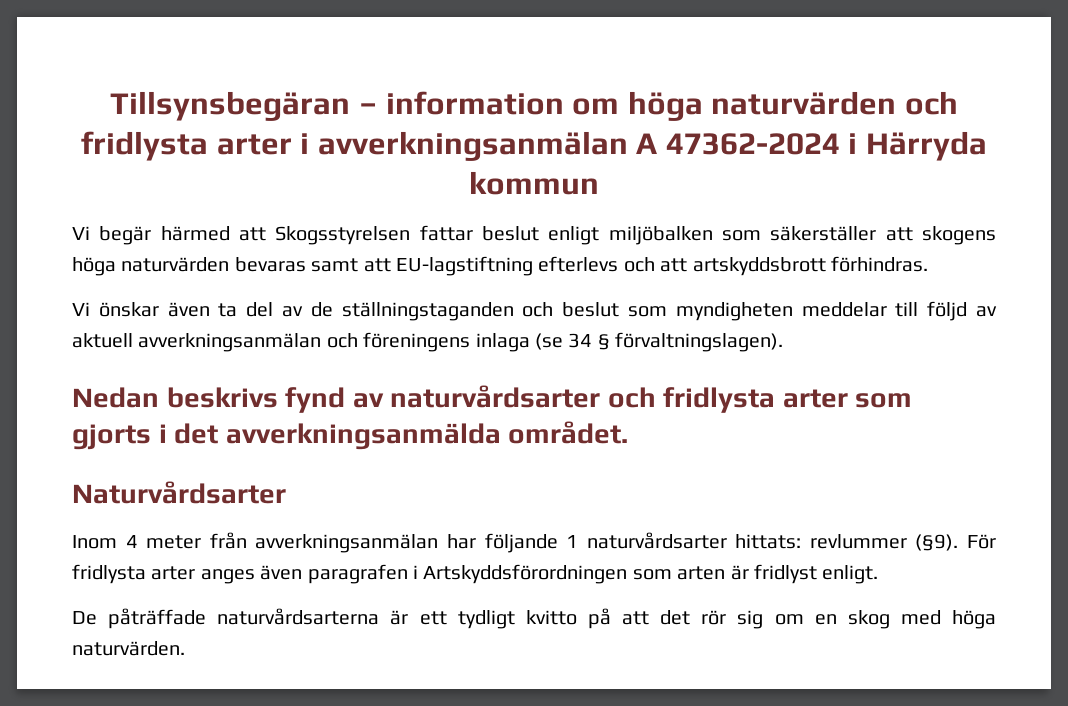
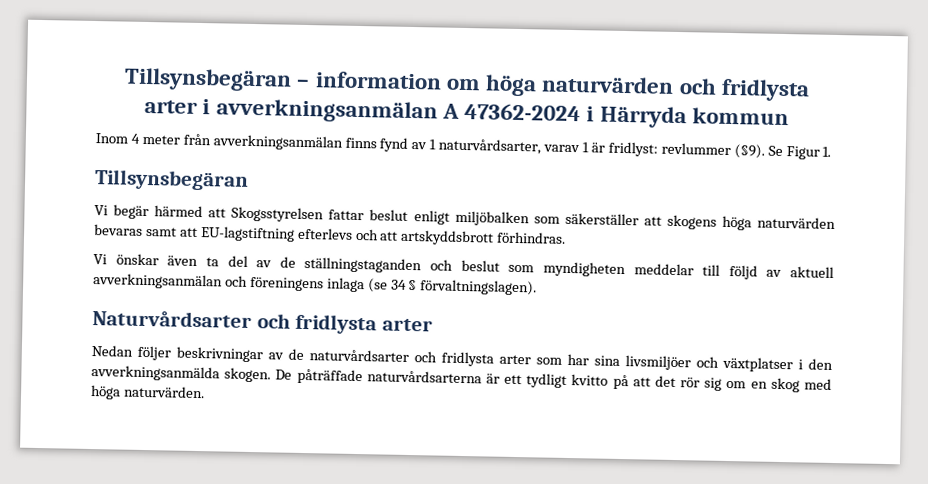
+ Inom 4 meter från avverkningsanmälan finns fynd av 1 naturvårdsarter, varav 1 är fridlyst: revlummer (§9). Se Figur 1.
+ Tillsynsbegäran
- Nedan beskrivs fynd av naturvårdsarter och fridlysta arter som gjorts i det avverkningsanmälda området.
- Naturvårdsarter
- Inom 4 meter från avverkningsanmälan har följande 1 naturvårdsarter hittats: revlummer (§9). För fridlysta arter anges även paragrafen i Artskyddsförordningen som arten är fridlyst enligt.
- De påträffade naturvårdsarterna är ett tydligt kvitto på att det rör sig om en skog med höga naturvärden.
+ Naturvårdsarter och fridlysta arter
+ Nedan följer beskrivningar av de naturvårdsarter och fridlysta arter som har sina livsmiljöer och växtplatser i den avverkningsanmälda skogen. De påträffade naturvårdsarterna är ett tydligt kvitto på att det rör sig om en skog med höga naturvärden.

